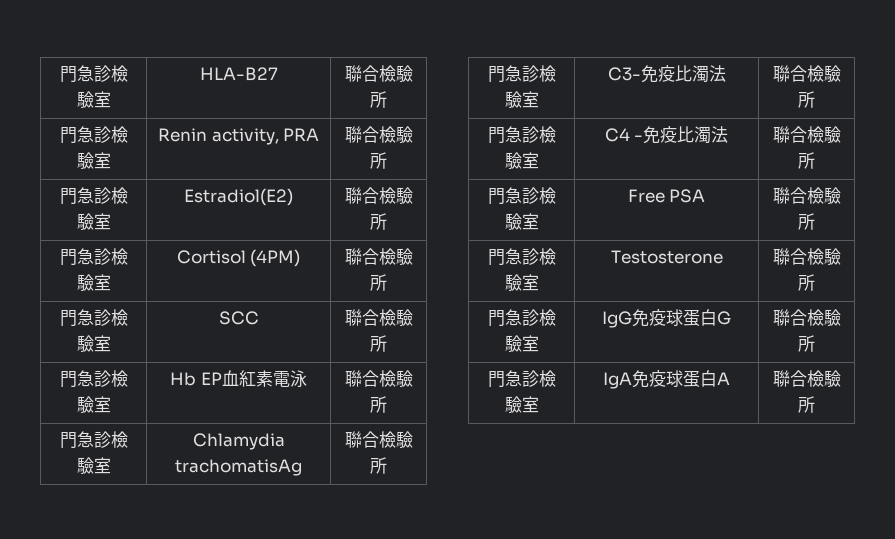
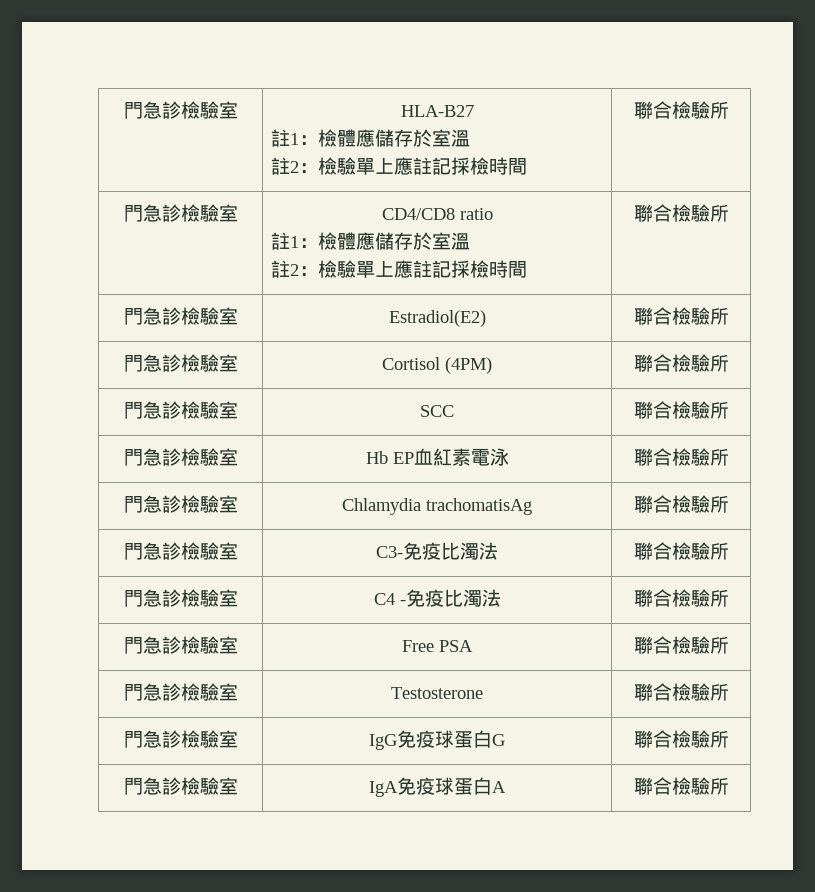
- 門急診檢驗室 | HLA-B27 | 聯合檢驗所
- 門急診檢驗室 | Renin activity, PRA | 聯合檢驗所
+ 門急診檢驗室 | HLA-B27
+ 註1：檢體應儲存於室溫
+ 註2：檢驗單上應註記採檢時間 | 聯合檢驗所
+ 門急診檢驗室 | CD4/CD8 ratio
+ 註1：檢體應儲存於室溫
+ 註2：檢驗單上應註記採檢時間 | 聯合檢驗所

